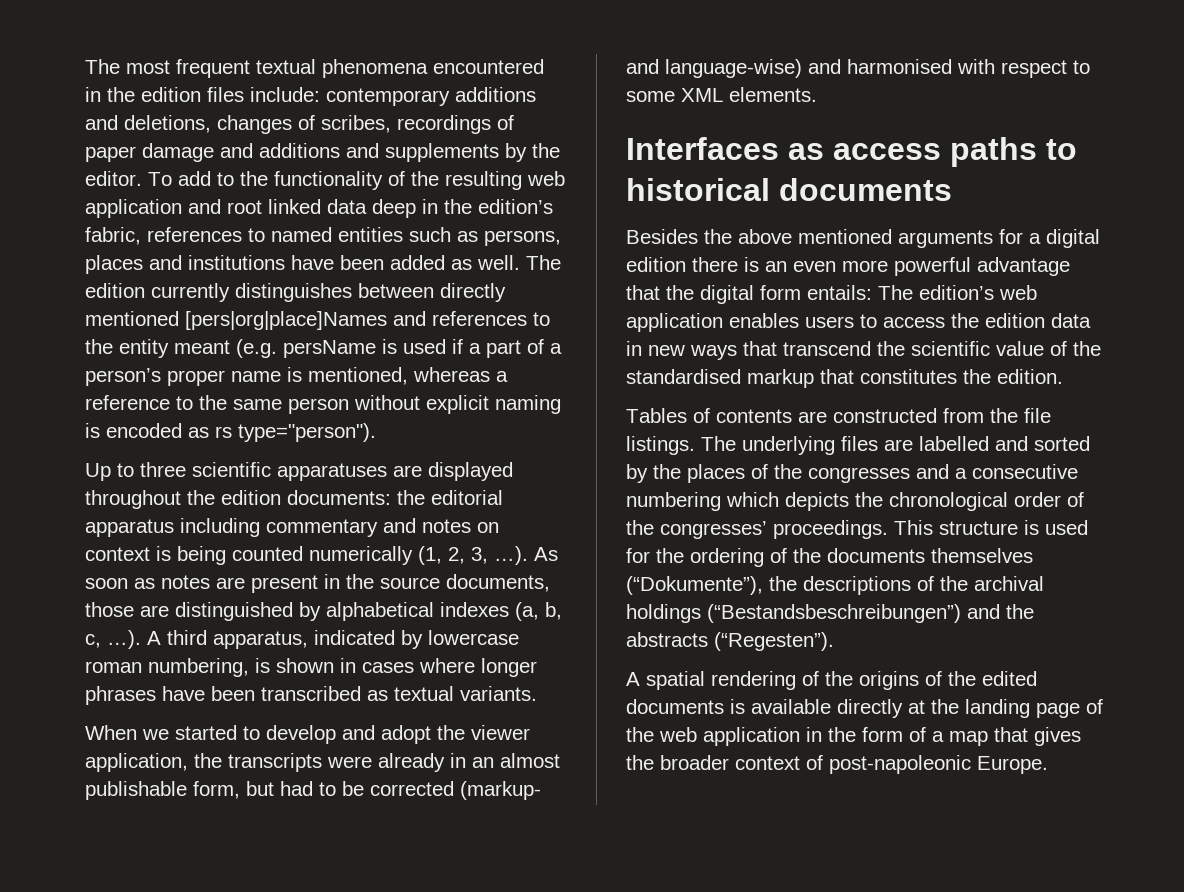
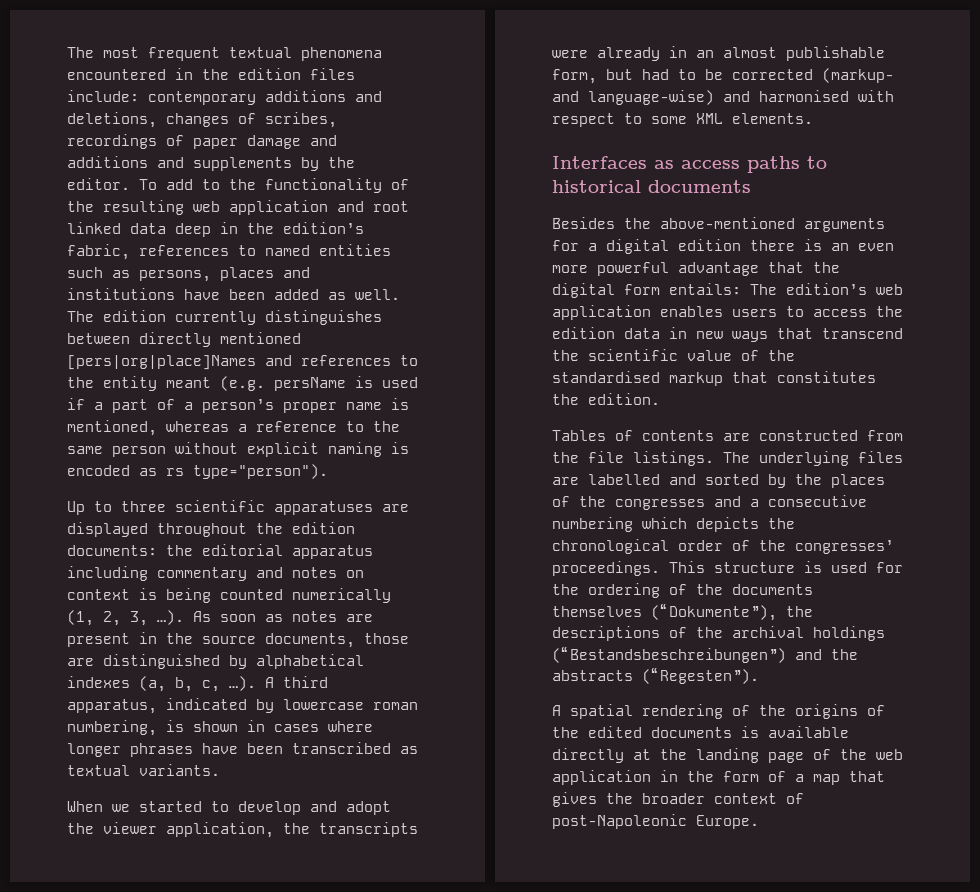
- Besides the above mentioned arguments for a digital edition there is an even more powerful advantage that the digital form entails: The edition’s web application enables users to access the edition data in new ways that transcend the scientific value of the standardised markup that constitutes the edition.
+ Besides the above-mentioned arguments for a digital edition there is an even more powerful advantage that the digital form entails: The edition’s web application enables users to access the edition data in new ways that transcend the scientific value of the standardised markup that constitutes the edition.
- A spatial rendering of the origins of the edited documents is available directly at the landing page of the web application in the form of a map that gives the broader context of post-napoleonic Europe.
+ A spatial rendering of the origins of the edited documents is available directly at the landing page of the web application in the form of a map that gives the broader context of post-Napoleonic Europe.

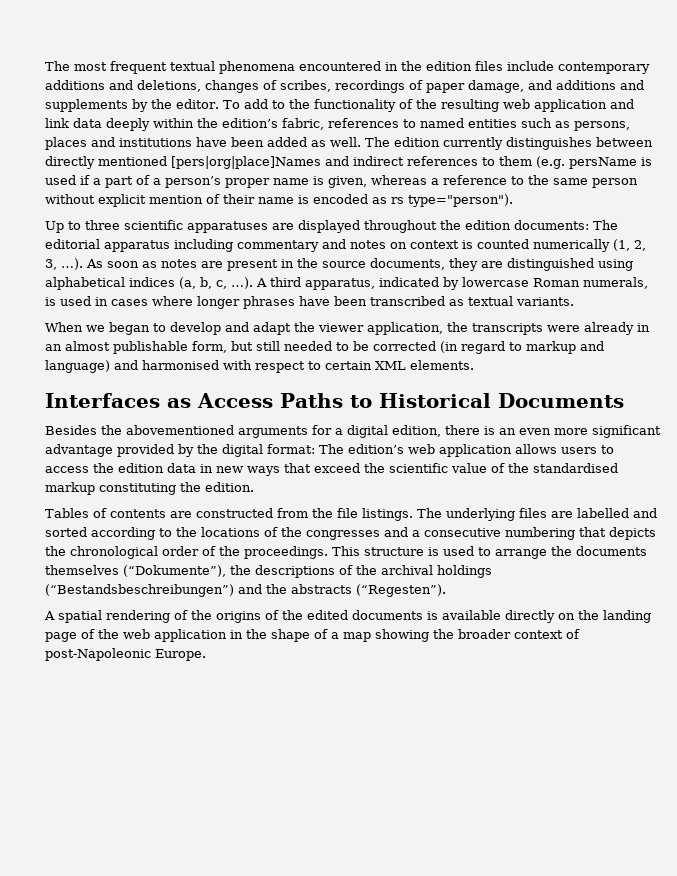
- The most frequent textual phenomena encountered in the edition files include: contemporary additions and deletions, changes of scribes, recordings of paper damage and additions and supplements by the editor.
+ The most frequent textual phenomena encountered in the edition files include contemporary additions and deletions, changes of scribes, recordings of paper damage, and additions and supplements by the editor.
- To add to the functionality of the resulting web application and root linked data deep in the edition’s fabric, references to named entities such as persons, places and institutions have been added as well.
+ To add to the functionality of the resulting web application and link data deeply within the edition’s fabric, references to named entities such as persons, places and institutions have been added as well.
- The edition currently distinguishes between directly mentioned [pers|org|place]Names and references to the entity meant (e.g. persName is used if a part of a person’s proper name is mentioned, whereas a reference to the same person without explicit naming is encoded as rs type="person").
+ The edition currently distinguishes between directly mentioned [pers|org|place]Names and indirect references to them (e.g. persName is used if a part of a person’s proper name is given, whereas a reference to the same person without explicit mention of their name is encoded as rs type="person").
- Up to three scientific apparatuses are displayed throughout the edition documents: the editorial apparatus including commentary and notes on context is being counted numerically (1, 2, 3, …).
+ Up to three scientific apparatuses are displayed throughout the edition documents: The editorial apparatus including commentary and notes on context is counted numerically (1, 2, 3, …).
- As soon as notes are present in the source documents, those are distinguished by alphabetical indexes (a, b, c, …).
+ As soon as notes are present in the source documents, they are distinguished using alphabetical indices (a, b, c, …).
- A third apparatus, indicated by lowercase roman numbering, is shown in cases where longer phrases have been transcribed as textual variants.
+ A third apparatus, indicated by lowercase Roman numerals, is used in cases where longer phrases have been transcribed as textual variants.
- When we started to develop and adopt the viewer application, the transcripts were already in an almost publishable form, but had to be corrected (markup- and language-wise) and harmonised with respect to some XML elements.
+ When we began to develop and adapt the viewer application, the transcripts were already in an almost publishable form, but still needed to be corrected (in regard to markup and language) and harmonised with respect to certain XML elements.
- Interfaces as access paths to historical documents
+ Interfaces as Access Paths to Historical Documents
- Besides the above-mentioned arguments for a digital edition there is an even more powerful advantage that the digital form entails: The edition’s web application enables users to access the edition data in new ways that transcend the scientific value of the standardised markup that constitutes the edition.
+ Besides the abovementioned arguments for a digital edition, there is an even more significant advantage provided by the digital format: The edition’s web application allows users to access the edition data in new ways that exceed the scientific value of the standardised markup constituting the edition.
- The underlying files are labelled and sorted by the places of the congresses and a consecutive numbering which depicts the chronological order of the congresses’ proceedings.
+ The underlying files are labelled and sorted according to the locations of the congresses and a consecutive numbering that depicts the chronological order of the proceedings.
- This structure is used for the ordering of the documents themselves (“Dokumente”), the descriptions of the archival holdings (“Bestandsbeschreibungen”) and the abstracts (“Regesten”).
+ This structure is used to arrange the documents themselves (“Dokumente”), the descriptions of the archival holdings (“Bestandsbeschreibungen”) and the abstracts (“Regesten”).
- A spatial rendering of the origins of the edited documents is available directly at the landing page of the web application in the form of a map that gives the broader context of post-Napoleonic Europe.
+ A spatial rendering of the origins of the edited documents is available directly on the landing page of the web application in the shape of a map showing the broader context of post-Napoleonic Europe.

